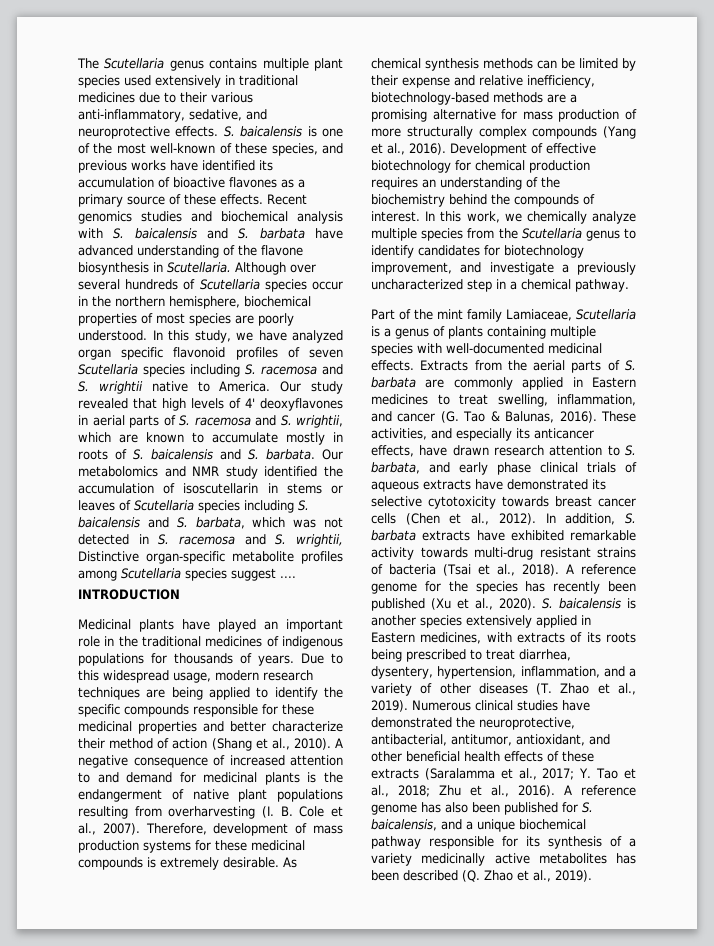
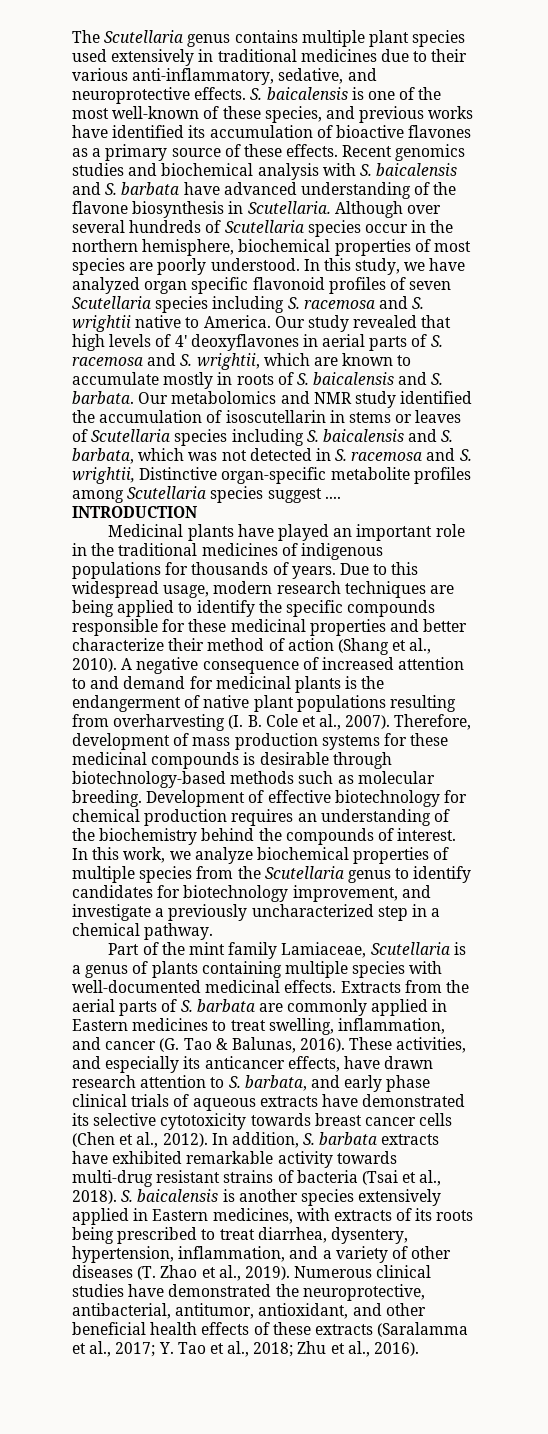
- Therefore, development of mass production systems for these medicinal compounds is extremely desirable. As chemical synthesis methods can be limited by their expense and relative inefficiency, biotechnology-based methods are a promising alternative for mass production of more structurally complex compounds (Yang et al., 2016).
+ Therefore, development of mass production systems for these medicinal compounds is desirable through biotechnology-based methods such as molecular breeding.
- In this work, we chemically analyze multiple species from the Scutellaria genus to identify candidates for biotechnology improvement, and investigate a previously uncharacterized step in a chemical pathway.
+ In this work, we analyze biochemical properties of multiple species from the Scutellaria genus to identify candidates for biotechnology improvement, and investigate a previously uncharacterized step in a chemical pathway.
- A reference genome for the species has recently been published (Xu et al., 2020).
- A reference genome has also been published for S. baicalensis, and a unique biochemical pathway responsible for its synthesis of a variety medicinally active metabolites has been described (Q. Zhao et al., 2019).

